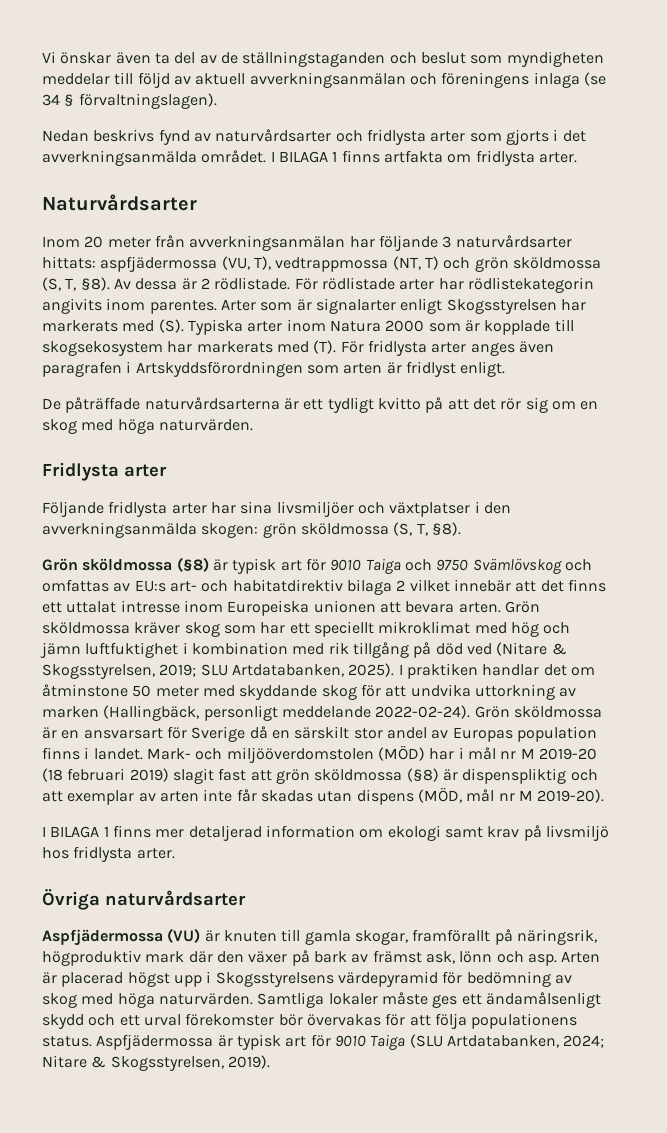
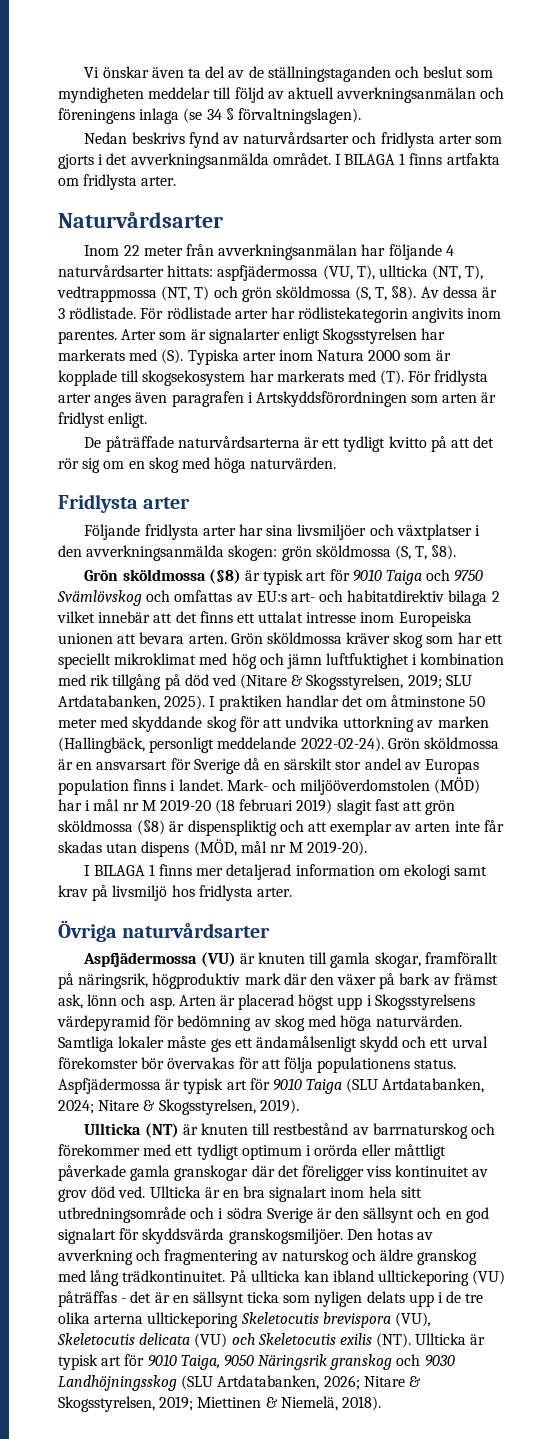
- Inom 20 meter från avverkningsanmälan har följande 3 naturvårdsarter hittats: aspfjädermossa (VU, T), vedtrappmossa (NT, T) och grön sköldmossa (S, T, §8).
+ Inom 22 meter från avverkningsanmälan har följande 4 naturvårdsarter hittats: aspfjädermossa (VU, T), ullticka (NT, T), vedtrappmossa (NT, T) och grön sköldmossa (S, T, §8).
- Av dessa är 2 rödlistade.
+ Av dessa är 3 rödlistade.
+ Ullticka (NT) är knuten till restbestånd av barrnaturskog och förekommer med ett tydligt optimum i orörda eller måttligt påverkade gamla granskogar där det föreligger viss kontinuitet av grov död ved. Ullticka är en bra signalart inom hela sitt utbredningsområde och i södra Sverige är den sällsynt och en god signalart för skyddsvärda granskogsmiljöer. Den hotas av avverkning och fragmentering av naturskog och äldre granskog med lång trädkontinuitet. På ullticka kan ibland ulltickeporing (VU) påträffas - det är en sällsynt ticka som nyligen delats upp i de tre olika arterna ulltickeporing Skeletocutis brevispora (VU), Skeletocutis delicata (VU) och Skeletocutis exilis (NT). Ullticka är typisk art för 9010 Taiga, 9050 Näringsrik granskog och 9030 Landhöjningsskog (SLU Artdatabanken, 2026; Nitare & Skogsstyrelsen, 2019; Miettinen & Niemelä, 2018).

